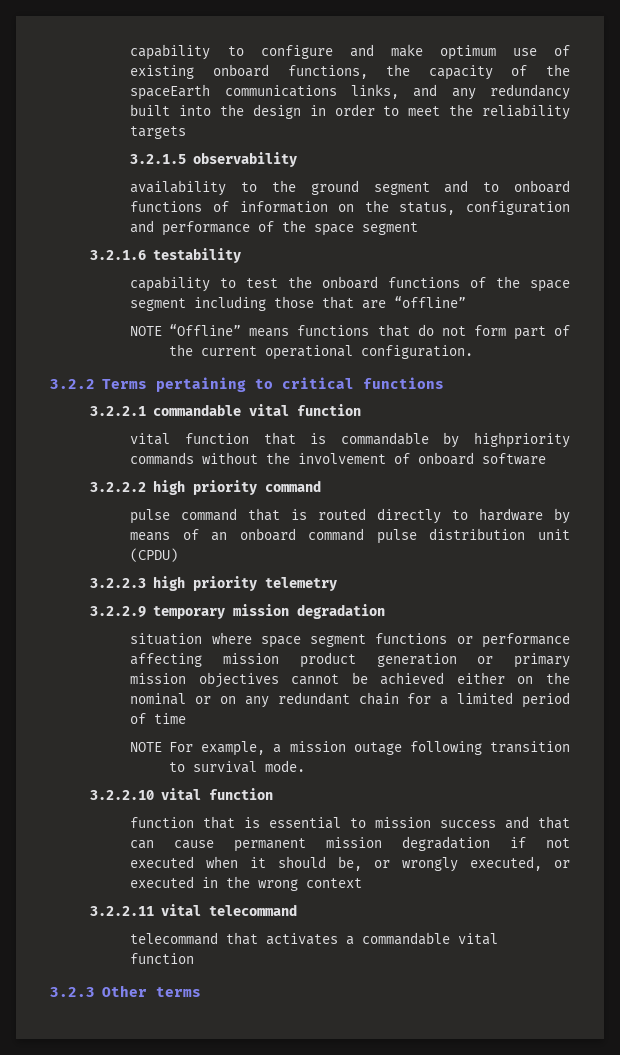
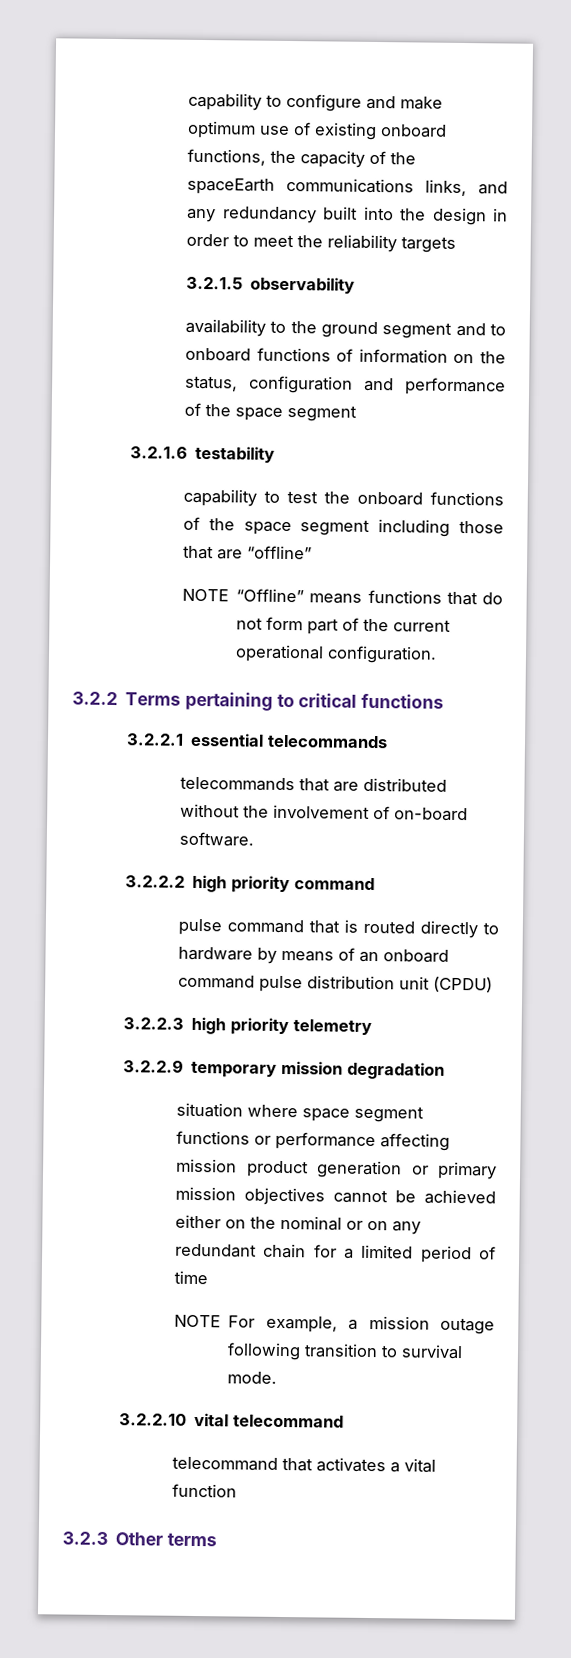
- 3.2.2.1 commandable vital function
- vital function that is commandable by highpriority commands without the involvement of onboard software
+ 3.2.2.1 essential telecommands
+ telecommands that are distributed without the involvement of on-board software.
- 3.2.2.10 vital function
- function that is essential to mission success and that can cause permanent mission degradation if not executed when it should be, or wrongly executed, or executed in the wrong context
- 3.2.2.11 vital telecommand
+ 3.2.2.10 vital telecommand
- telecommand that activates a commandable vital function
+ telecommand that activates a vital function

